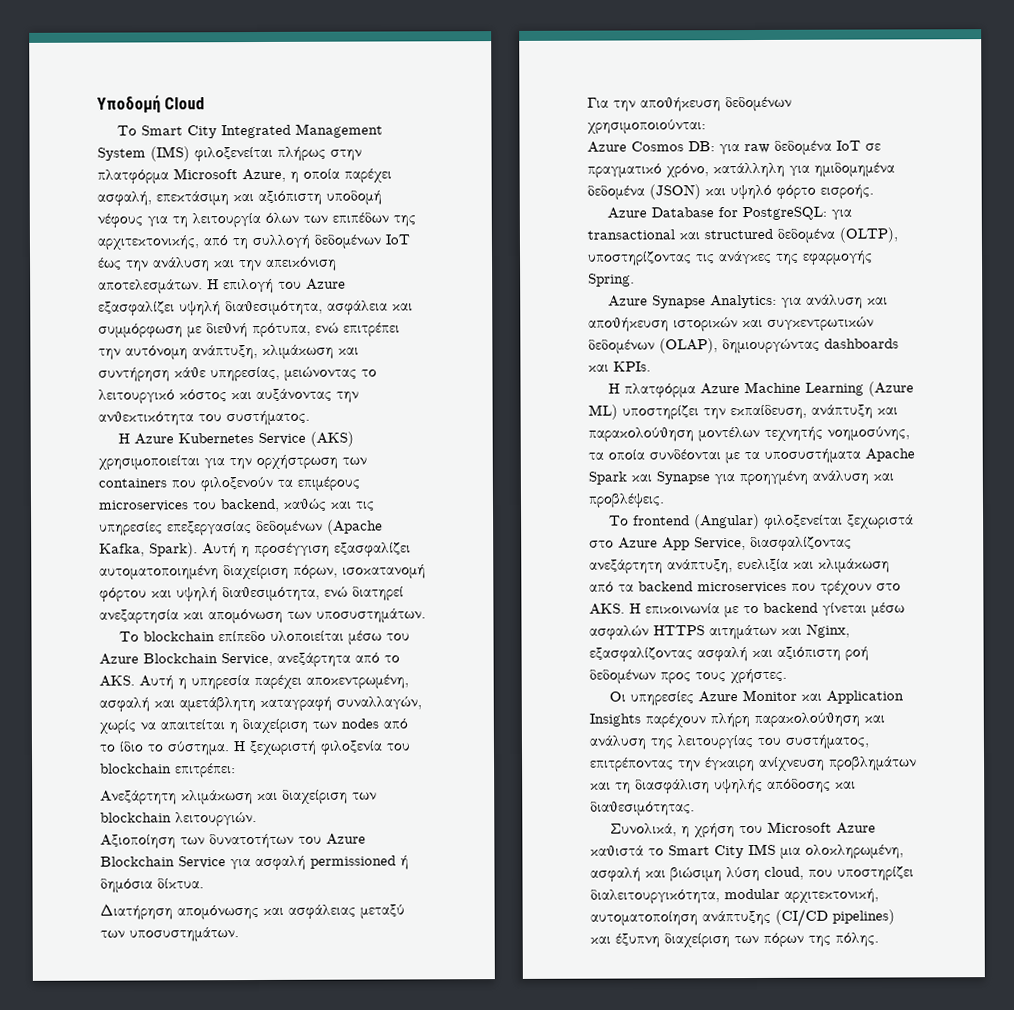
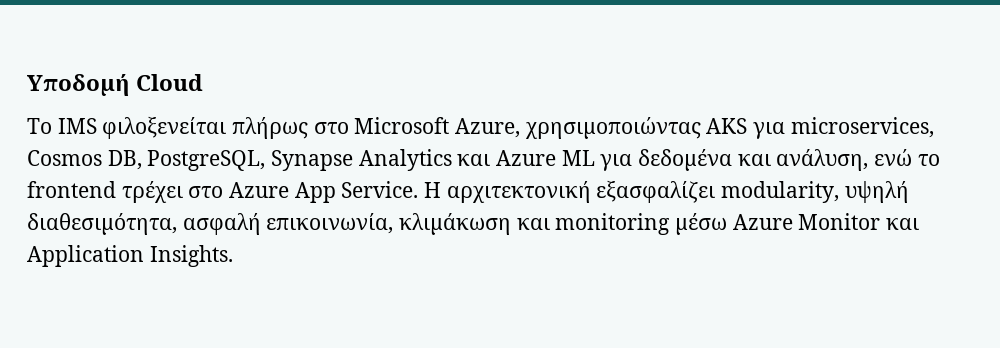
- Το Smart City Integrated Management System (IMS) φιλοξενείται πλήρως στην πλατφόρμα Microsoft Azure, η οποία παρέχει ασφαλή, επεκτάσιμη και αξιόπιστη υποδομή νέφους για τη λειτουργία όλων των επιπέδων της αρχιτεκτονικής, από τη συλλογή δεδομένων IoT έως την ανάλυση και την απεικόνιση αποτελεσμάτων. Η επιλογή του Azure εξασφαλίζει υψηλή διαθεσιμότητα, ασφάλεια και συμμόρφωση με διεθνή πρότυπα, ενώ επιτρέπει την αυτόνομη ανάπτυξη, κλιμάκωση και συντήρηση κάθε υπηρεσίας, μειώνοντας το λειτουργικό κόστος και αυξάνοντας την ανθεκτικότητα του συστήματος.
- Η Azure Kubernetes Service (AKS) χρησιμοποιείται για την ορχήστρωση των containers που φιλοξενούν τα επιμέρους microservices του backend, καθώς και τις υπηρεσίες επεξεργασίας δεδομένων (Apache Kafka, Spark). Αυτή η προσέγγιση εξασφαλίζει αυτοματοποιημένη διαχείριση πόρων, ισοκατανομή φόρτου και υψηλή διαθεσιμότητα, ενώ διατηρεί ανεξαρτησία και απομόνωση των υποσυστημάτων.
- Το blockchain επίπεδο υλοποιείται μέσω του Azure Blockchain Service, ανεξάρτητα από το AKS. Αυτή η υπηρεσία παρέχει αποκεντρωμένη, ασφαλή και αμετάβλητη καταγραφή συναλλαγών, χωρίς να απαιτείται η διαχείριση των nodes από το ίδιο το σύστημα. Η ξεχωριστή φιλοξενία του blockchain επιτρέπει:
- Ανεξάρτητη κλιμάκωση και διαχείριση των blockchain λειτουργιών.
- Αξιοποίηση των δυνατοτήτων του Azure Blockchain Service για ασφαλή permissioned ή δημόσια δίκτυα.
- Διατήρηση απομόνωσης και ασφάλειας μεταξύ των υποσυστημάτων.
- Για την αποθήκευση δεδομένων χρησιμοποιούνται:
- Azure Cosmos DB: για raw δεδομένα IoT σε πραγματικό χρόνο, κατάλληλη για ημιδομημένα δεδομένα (JSON) και υψηλό φόρτο εισροής.
- Azure Database for PostgreSQL: για transactional και structured δεδομένα (OLTP), υποστηρίζοντας τις ανάγκες της εφαρμογής Spring.
- Azure Synapse Analytics: για ανάλυση και αποθήκευση ιστορικών και συγκεντρωτικών δεδομένων (OLAP), δημιουργώντας dashboards και KPIs.
- Η πλατφόρμα Azure Machine Learning (Azure ML) υποστηρίζει την εκπαίδευση, ανάπτυξη και παρακολούθηση μοντέλων τεχνητής νοημοσύνης, τα οποία συνδέονται με τα υποσυστήματα Apache Spark και Synapse για προηγμένη ανάλυση και προβλέψεις.
- Το frontend (Angular) φιλοξενείται ξεχωριστά στο Azure App Service, διασφαλίζοντας ανεξάρτητη ανάπτυξη, ευελιξία και κλιμάκωση από τα backend microservices που τρέχουν στο AKS. Η επικοινωνία με το backend γίνεται μέσω ασφαλών HTTPS αιτημάτων και Nginx, εξασφαλίζοντας ασφαλή και αξιόπιστη ροή δεδομένων προς τους χρήστες.
- Οι υπηρεσίες Azure Monitor και Application Insights παρέχουν πλήρη παρακολούθηση και ανάλυση της λειτουργίας του συστήματος, επιτρέποντας την έγκαιρη ανίχνευση προβλημάτων και τη διασφάλιση υψηλής απόδοσης και διαθεσιμότητας.
- Συνολικά, η χρήση του Microsoft Azure καθιστά το Smart City IMS μια ολοκληρωμένη, ασφαλή και βιώσιμη λύση cloud, που υποστηρίζει διαλειτουργικότητα, modular αρχιτεκτονική, αυτοματοποίηση ανάπτυξης (CI/CD pipelines) και έξυπνη διαχείριση των πόρων της πόλης.
+ Το IMS φιλοξενείται πλήρως στο Microsoft Azure, χρησιμοποιώντας AKS για microservices, Cosmos DB, PostgreSQL, Synapse Analytics και Azure ML για δεδομένα και ανάλυση, ενώ το frontend τρέχει στο Azure App Service. Η αρχιτεκτονική εξασφαλίζει modularity, υψηλή διαθεσιμότητα, ασφαλή επικοινωνία, κλιμάκωση και monitoring μέσω Azure Monitor και Application Insights.

